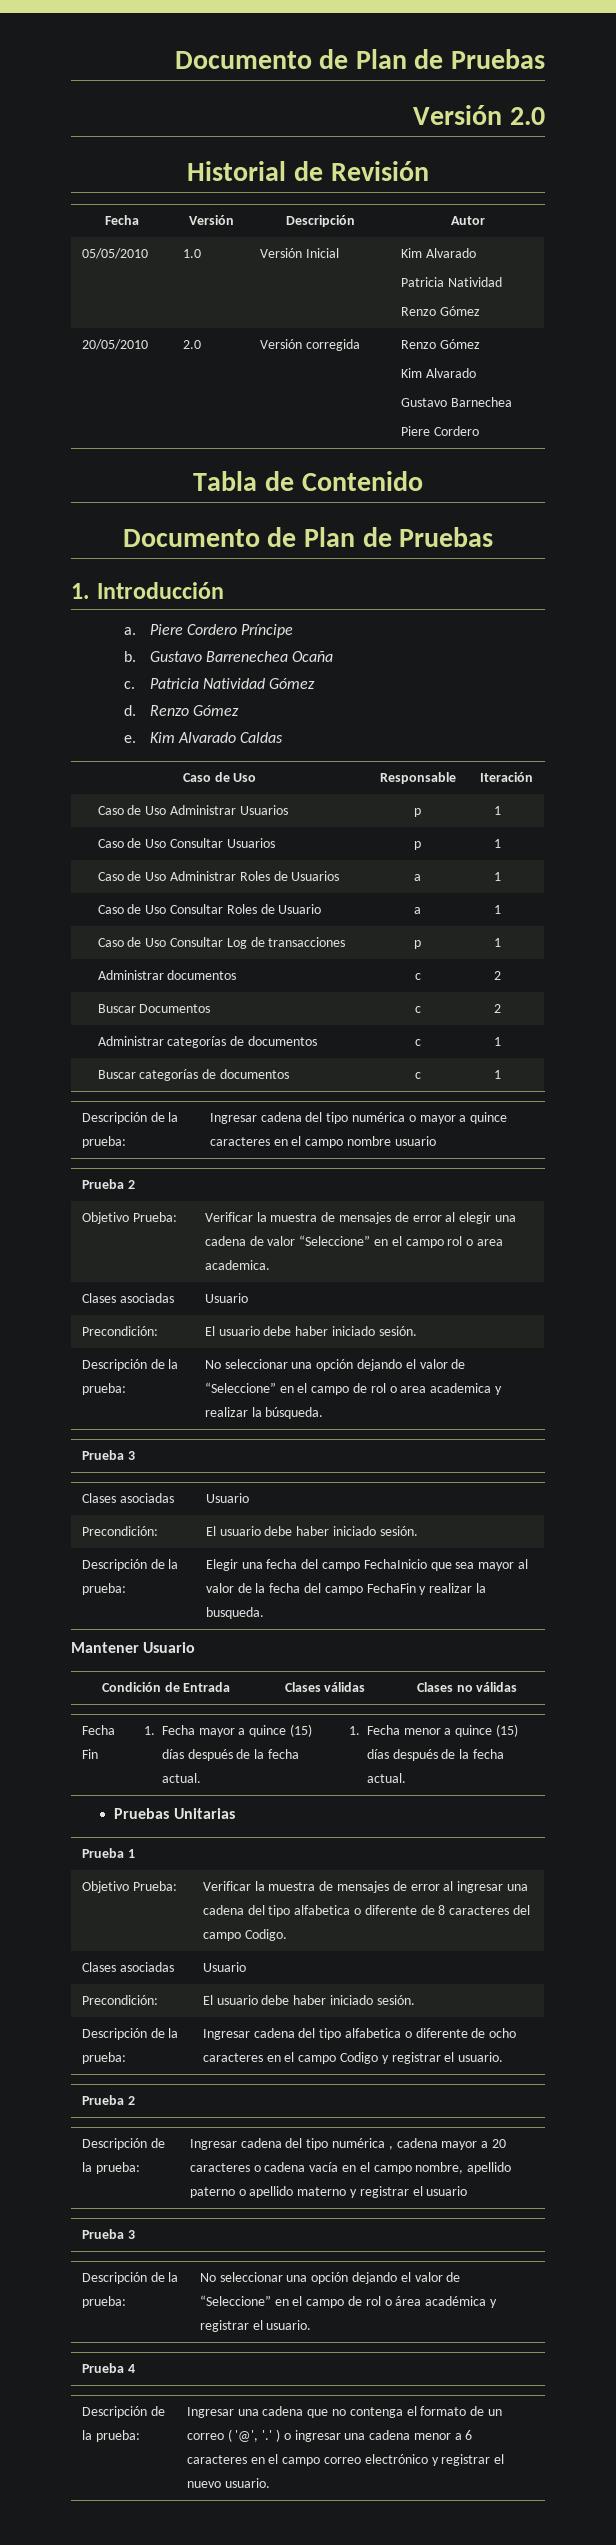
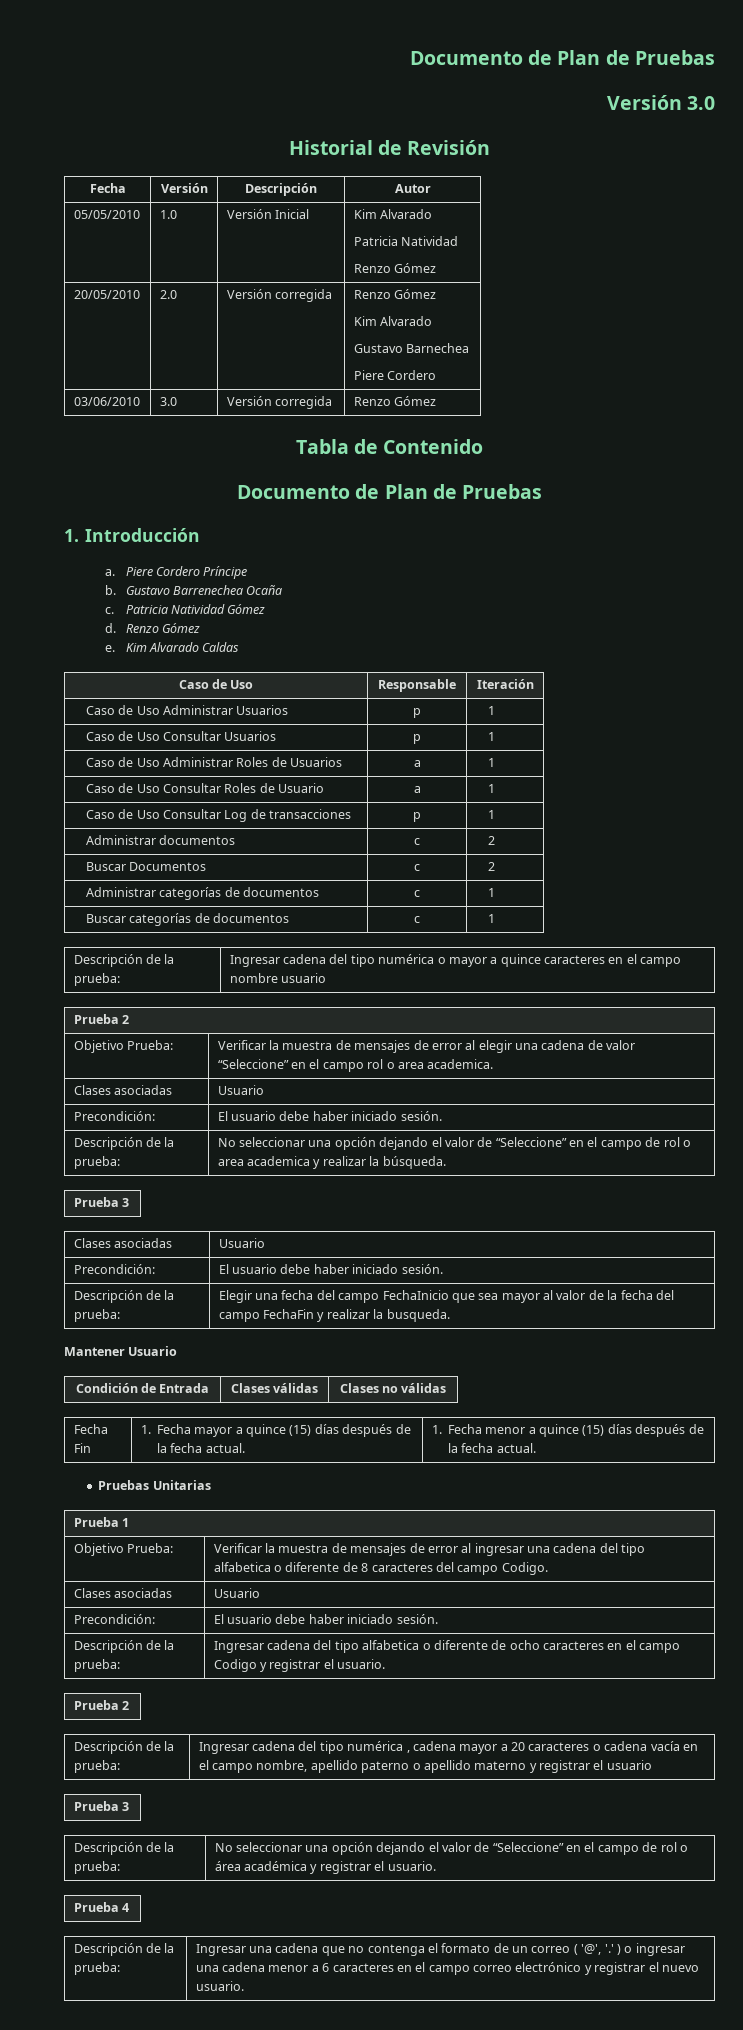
- Versión 2.0
+ Versión 3.0
+ 03/06/2010 | 3.0 | Versión corregida | Renzo Gómez

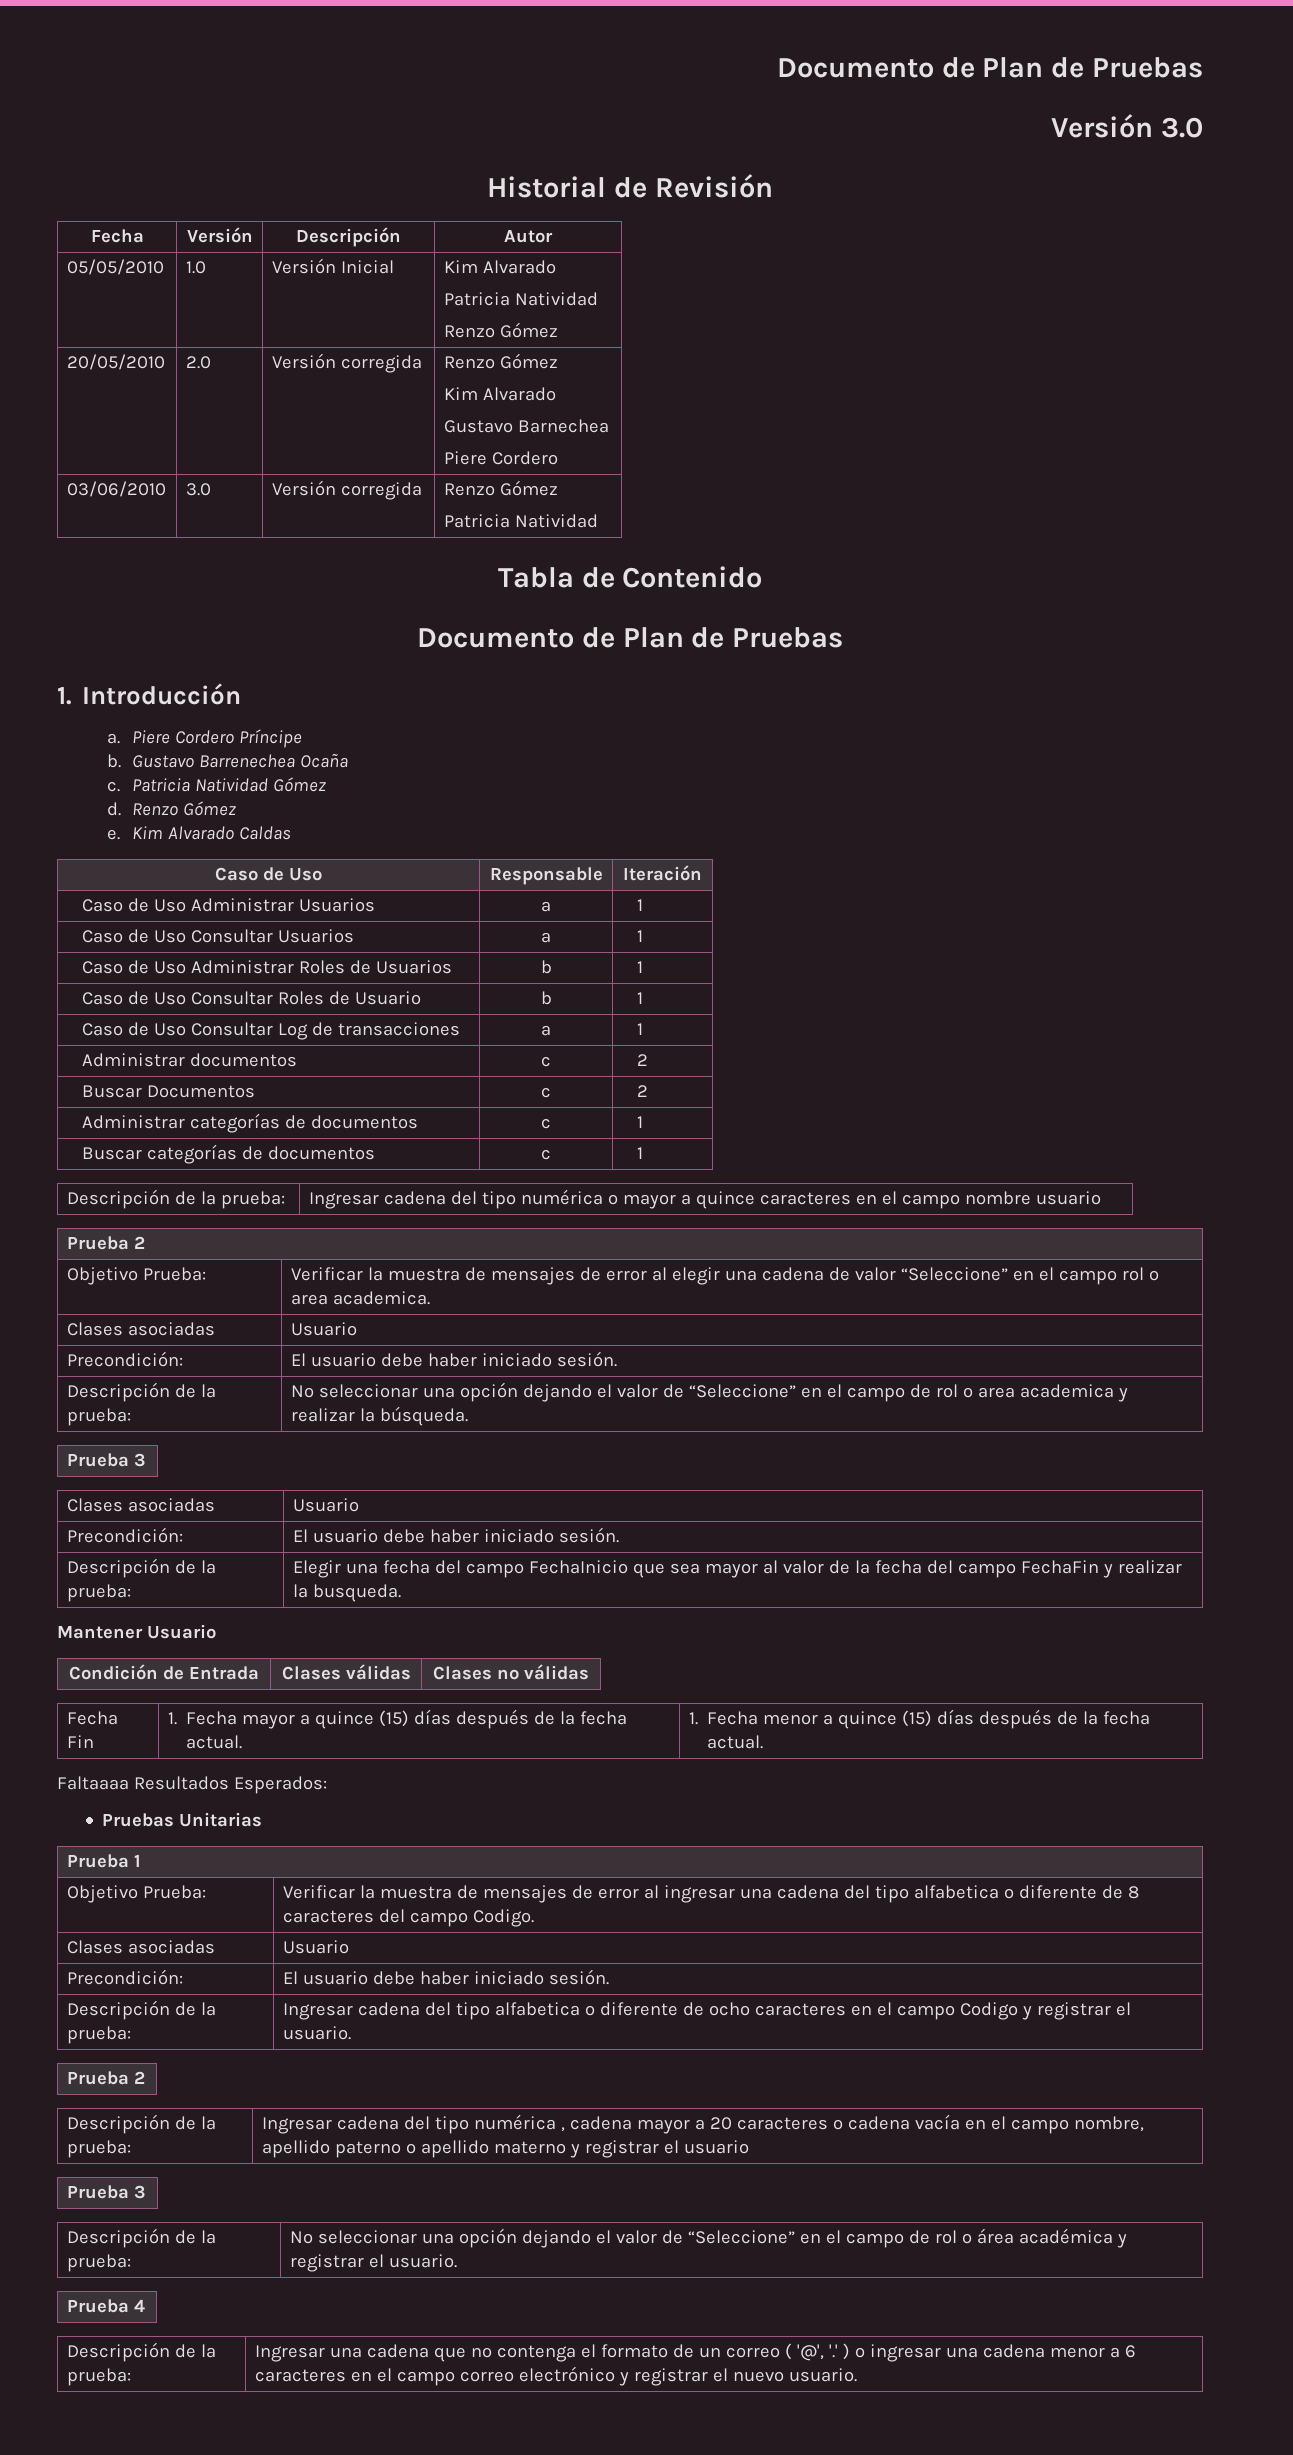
  03/06/2010 | 3.0 | Versión corregida | Renzo Gómez
+ Patricia Natividad
- Caso de Uso Administrar Usuarios | p | 1
+ Caso de Uso Administrar Usuarios | a | 1
- Caso de Uso Consultar Usuarios | p | 1
+ Caso de Uso Consultar Usuarios | a | 1
- Caso de Uso Administrar Roles de Usuarios | a | 1
+ Caso de Uso Administrar Roles de Usuarios | b | 1
- Caso de Uso Consultar Roles de Usuario | a | 1
+ Caso de Uso Consultar Roles de Usuario | b | 1
- Caso de Uso Consultar Log de transacciones | p | 1
+ Caso de Uso Consultar Log de transacciones | a | 1
+ Faltaaaa Resultados Esperados:

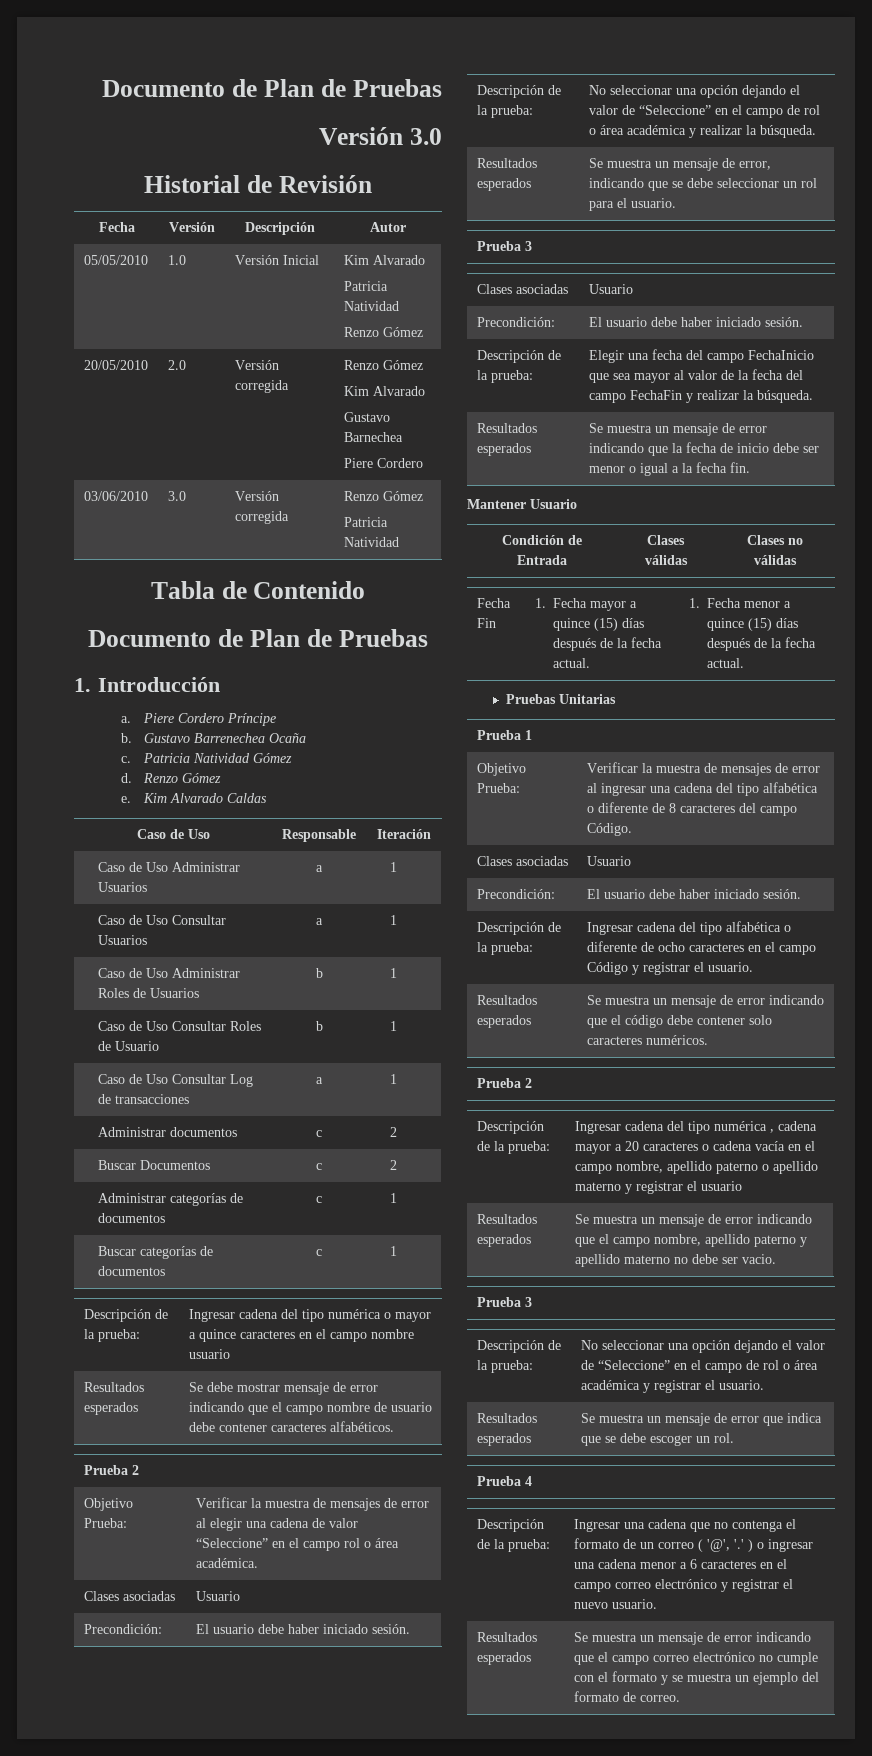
+ Resultados esperados | Se debe mostrar mensaje de error indicando que el campo nombre de usuario debe contener caracteres alfabéticos.
- Objetivo Prueba: | Verificar la muestra de mensajes de error al elegir una cadena de valor “Seleccione” en el campo rol o area academica.
+ Objetivo Prueba: | Verificar la muestra de mensajes de error al elegir una cadena de valor “Seleccione” en el campo rol o área académica.
- Descripción de la prueba: | No seleccionar una opción dejando el valor de “Seleccione” en el campo de rol o area academica y realizar la búsqueda.
+ Descripción de la prueba: | No seleccionar una opción dejando el valor de “Seleccione” en el campo de rol o área académica y realizar la búsqueda.
+ Resultados esperados | Se muestra un mensaje de error, indicando que se debe seleccionar un rol para el usuario.
- Descripción de la prueba: | Elegir una fecha del campo FechaInicio que sea mayor al valor de la fecha del campo FechaFin y realizar la busqueda.
+ Descripción de la prueba: | Elegir una fecha del campo FechaInicio que sea mayor al valor de la fecha del campo FechaFin y realizar la búsqueda.
+ Resultados esperados | Se muestra un mensaje de error indicando que la fecha de inicio debe ser menor o igual a la fecha fin.
- Faltaaaa Resultados Esperados:
- Objetivo Prueba: | Verificar la muestra de mensajes de error al ingresar una cadena del tipo alfabetica o diferente de 8 caracteres del campo Codigo.
+ Objetivo Prueba: | Verificar la muestra de mensajes de error al ingresar una cadena del tipo alfabética o diferente de 8 caracteres del campo Código.
- Descripción de la prueba: | Ingresar cadena del tipo alfabetica o diferente de ocho caracteres en el campo Codigo y registrar el usuario.
+ Descripción de la prueba: | Ingresar cadena del tipo alfabética o diferente de ocho caracteres en el campo Código y registrar el usuario.
+ Resultados esperados | Se muestra un mensaje de error indicando que el código debe contener solo caracteres numéricos.
+ Resultados esperados | Se muestra un mensaje de error indicando que el campo nombre, apellido paterno y apellido materno no debe ser vacio.
+ Resultados esperados | Se muestra un mensaje de error que indica que se debe escoger un rol.
+ Resultados esperados | Se muestra un mensaje de error indicando que el campo correo electrónico no cumple con el formato y se muestra un ejemplo del formato de correo.

